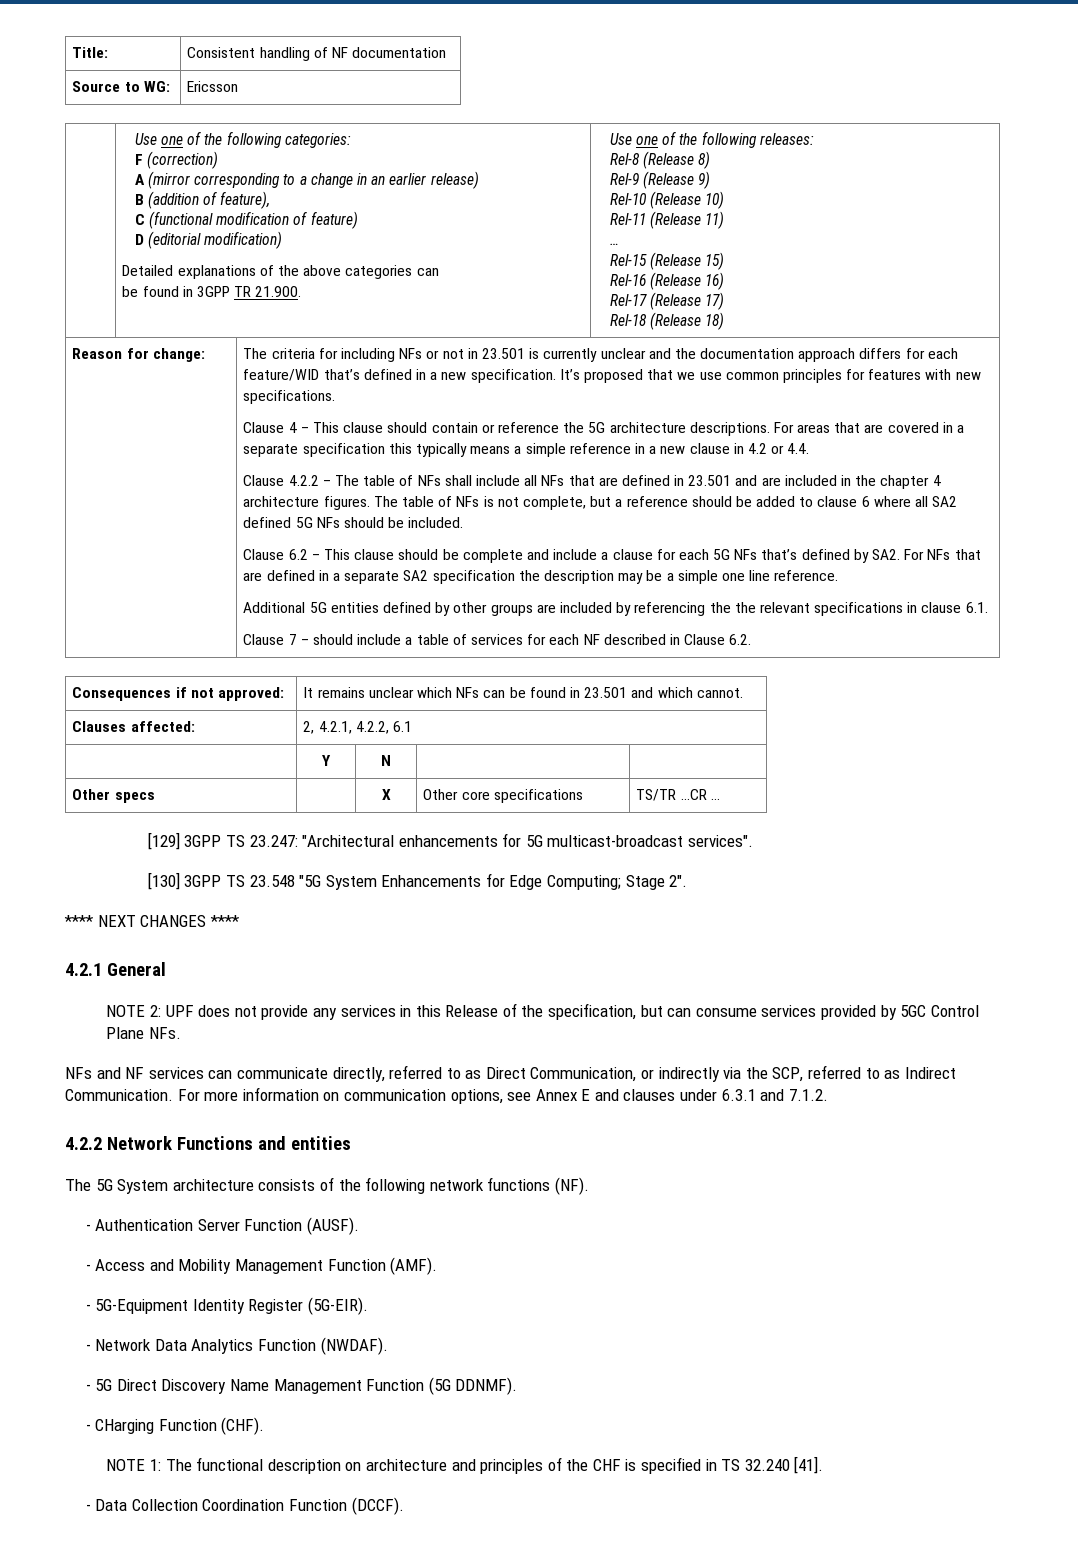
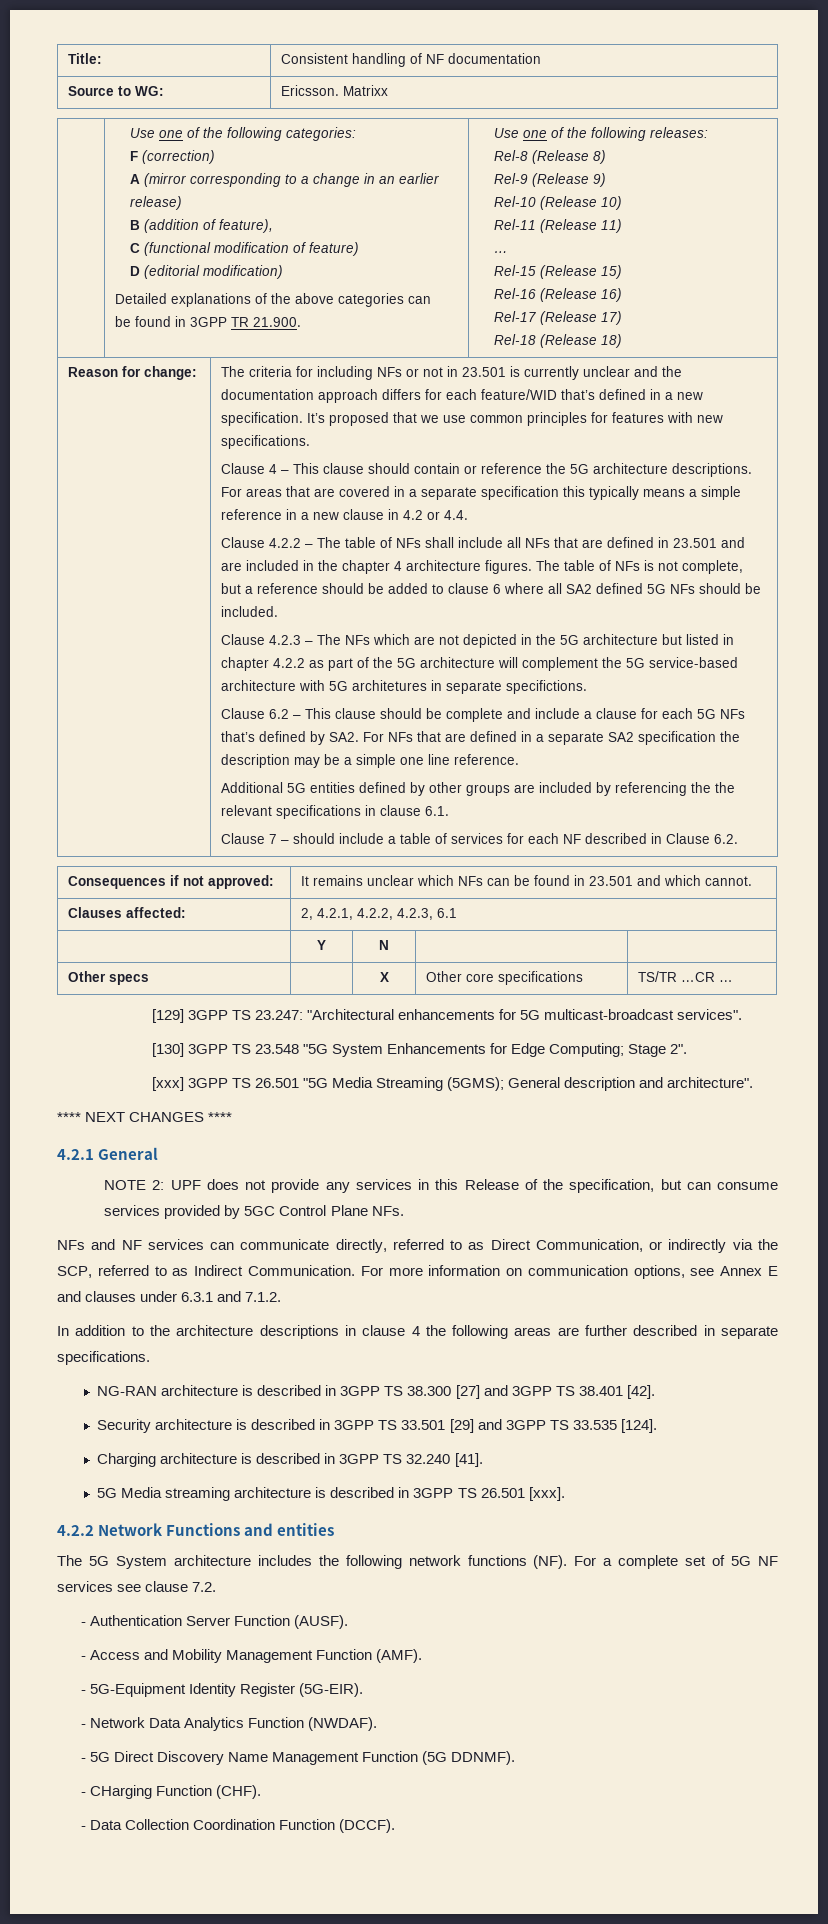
- Source to WG: | Ericsson
+ Source to WG: | Ericsson. Matrixx
+ Clause 4.2.3 – The NFs which are not depicted in the 5G architecture but listed in chapter 4.2.2 as part of the 5G architecture will complement the 5G service-based architecture with 5G architetures in separate specifictions.
- Clauses affected: | 2, 4.2.1, 4.2.2, 6.1
+ Clauses affected: | 2, 4.2.1, 4.2.2, 4.2.3, 6.1
+ [xxx] 3GPP TS 26.501 "5G Media Streaming (5GMS); General description and architecture".
+ In addition to the architecture descriptions in clause 4 the following areas are further described in separate specifications.
+ NG-RAN architecture is described in 3GPP TS 38.300 [27] and 3GPP TS 38.401 [42].
+ Security architecture is described in 3GPP TS 33.501 [29] and 3GPP TS 33.535 [124].
+ Charging architecture is described in 3GPP TS 32.240 [41].
+ 5G Media streaming architecture is described in 3GPP TS 26.501 [xxx].
- The 5G System architecture consists of the following network functions (NF).
+ The 5G System architecture includes the following network functions (NF). For a complete set of 5G NF services see clause 7.2.
- NOTE 1: The functional description on architecture and principles of the CHF is specified in TS 32.240 [41].

